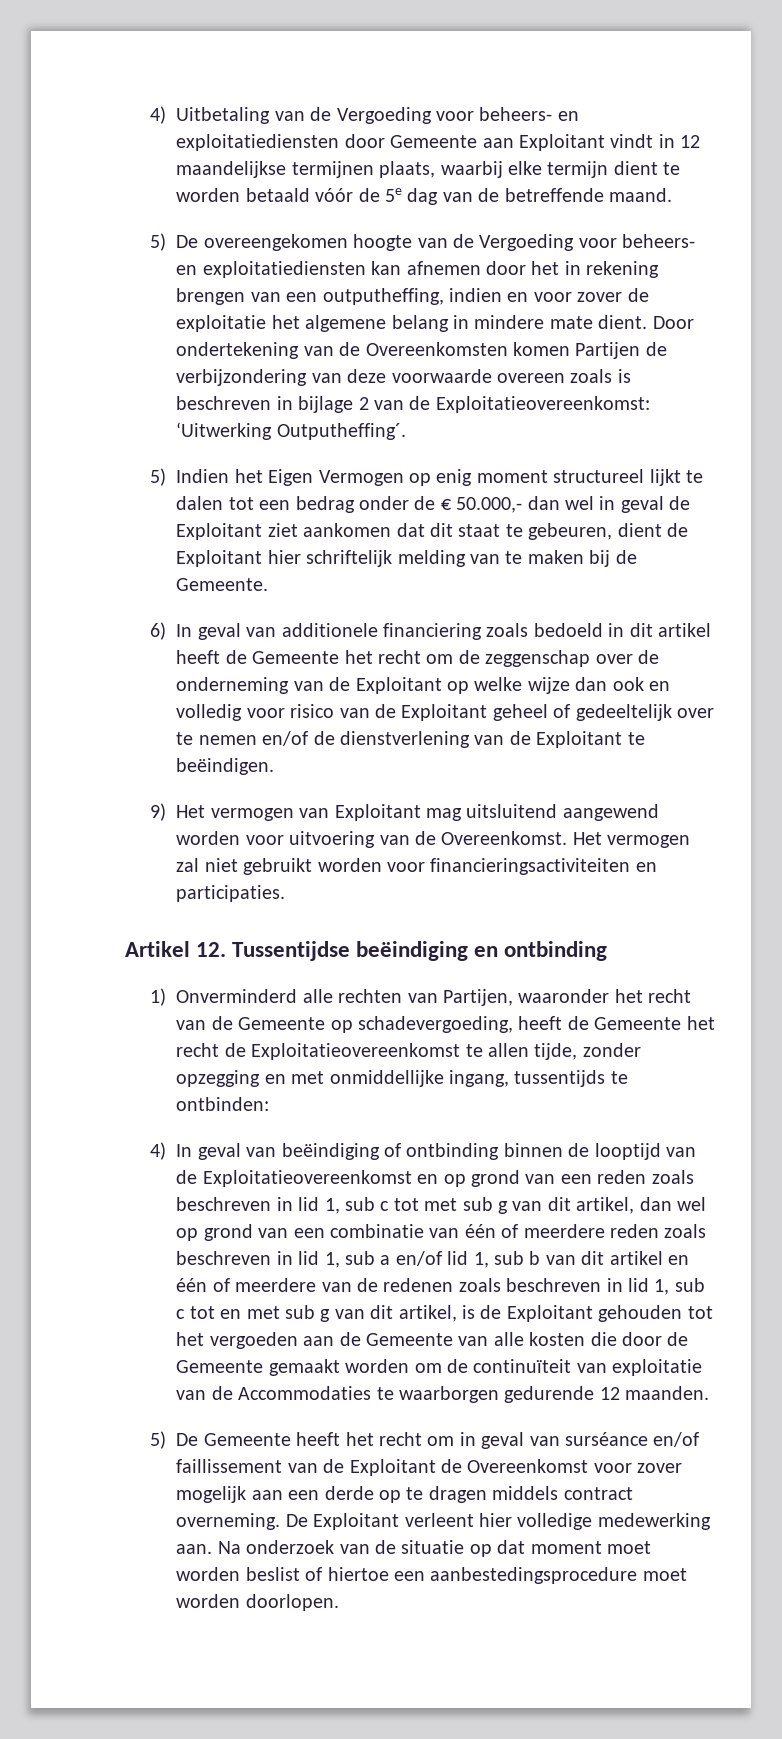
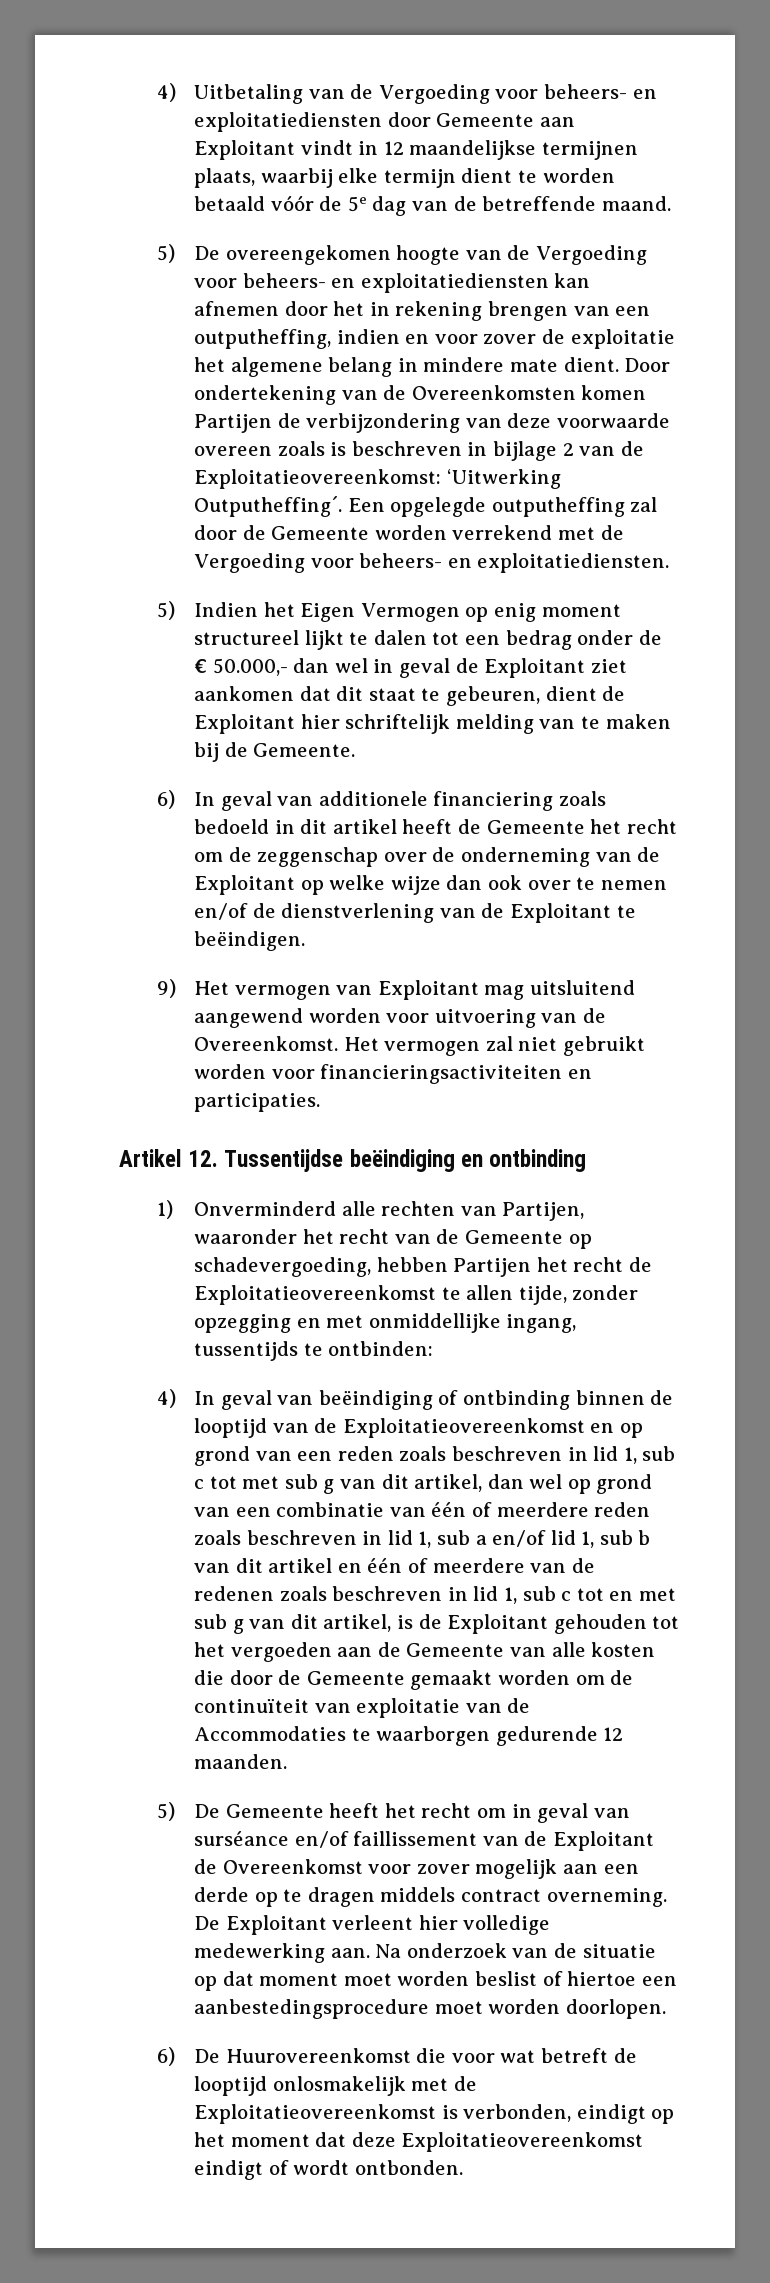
+ Een opgelegde outputheffing zal door de Gemeente worden verrekend met de Vergoeding voor beheers- en exploitatiediensten.
- 6) In geval van additionele financiering zoals bedoeld in dit artikel heeft de Gemeente het recht om de zeggenschap over de onderneming van de Exploitant op welke wijze dan ook en volledig voor risico van de Exploitant geheel of gedeeltelijk over te nemen en/of de dienstverlening van de Exploitant te beëindigen.
+ 6) In geval van additionele financiering zoals bedoeld in dit artikel heeft de Gemeente het recht om de zeggenschap over de onderneming van de Exploitant op welke wijze dan ook over te nemen en/of de dienstverlening van de Exploitant te beëindigen.
- 1) Onverminderd alle rechten van Partijen, waaronder het recht van de Gemeente op schadevergoeding, heeft de Gemeente het recht de Exploitatieovereenkomst te allen tijde, zonder opzegging en met onmiddellijke ingang, tussentijds te ontbinden:
+ 1) Onverminderd alle rechten van Partijen, waaronder het recht van de Gemeente op schadevergoeding, hebben Partijen het recht de Exploitatieovereenkomst te allen tijde, zonder opzegging en met onmiddellijke ingang, tussentijds te ontbinden:
+ 6) De Huurovereenkomst die voor wat betreft de looptijd onlosmakelijk met de Exploitatieovereenkomst is verbonden, eindigt op het moment dat deze Exploitatieovereenkomst eindigt of wordt ontbonden.

